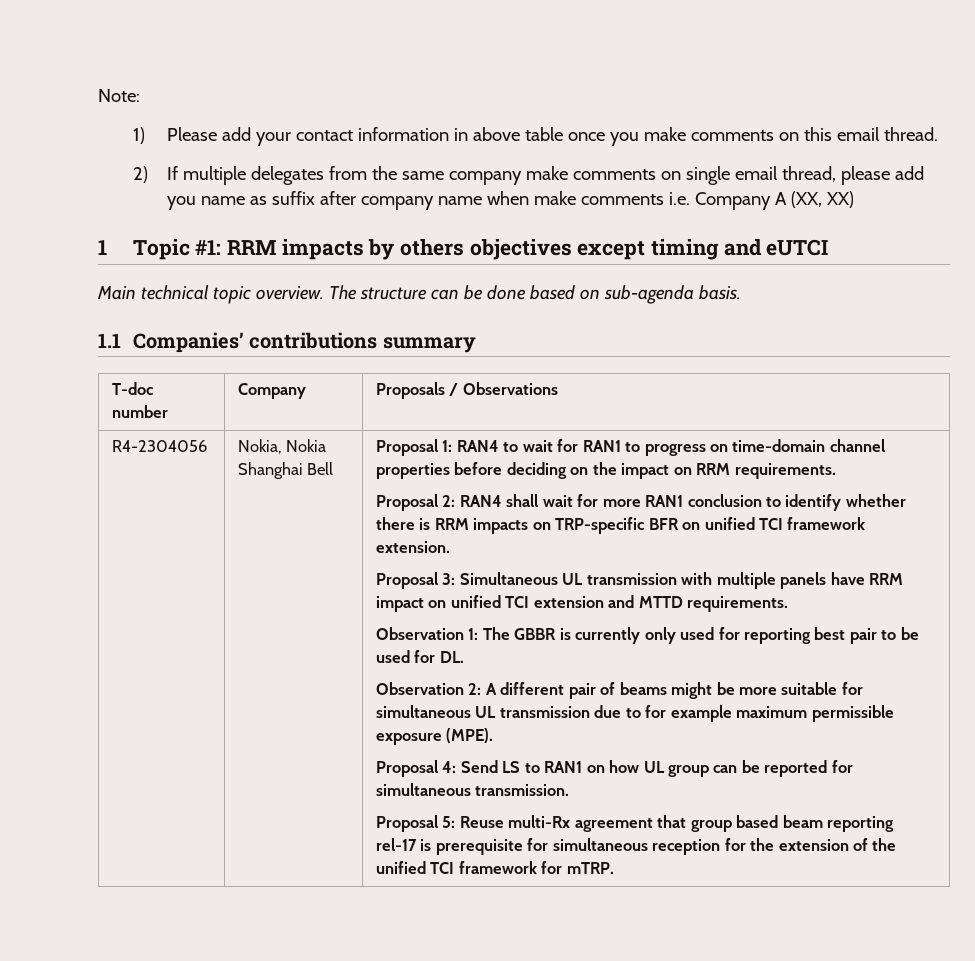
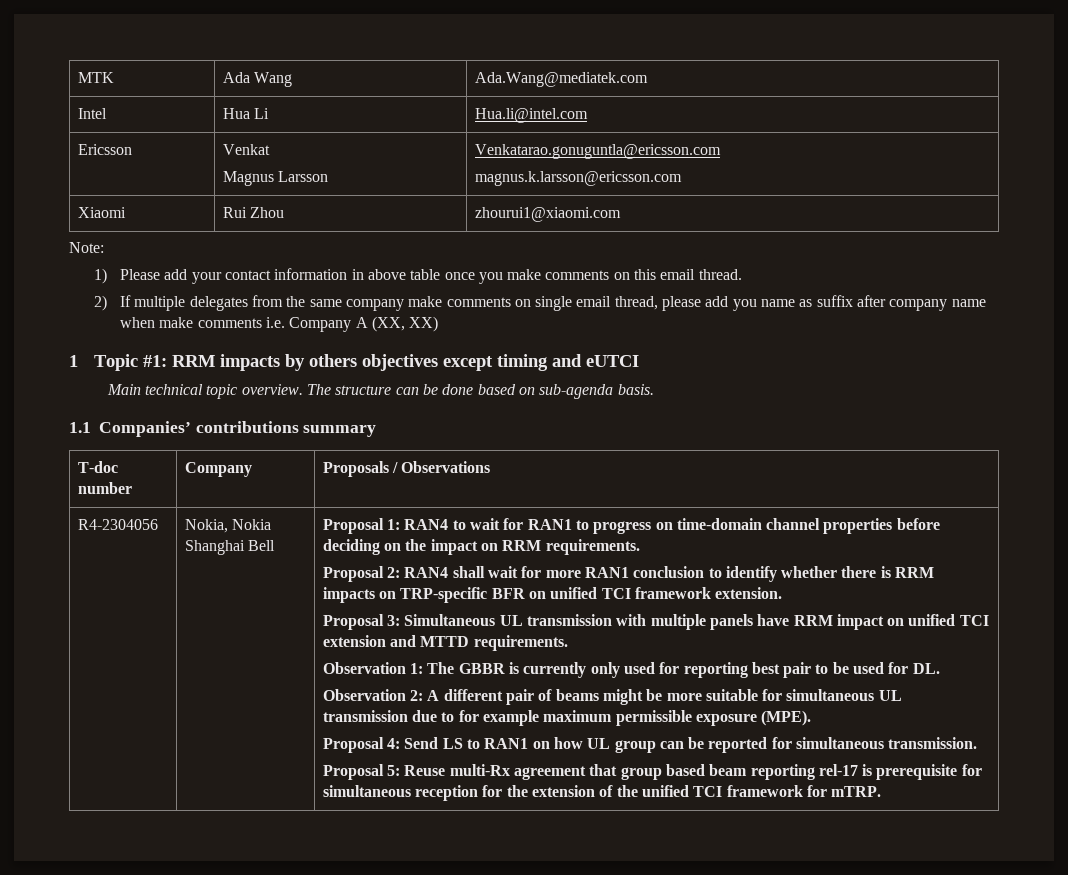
+ MTK | Ada Wang | Ada.Wang@mediatek.com
+ Intel | Hua Li | Hua.li@intel.com
+ Ericsson | Venkat
+ Magnus Larsson | Venkatarao.gonuguntla@ericsson.com
+ magnus.k.larsson@ericsson.com
+ Xiaomi | Rui Zhou | zhourui1@xiaomi.com

